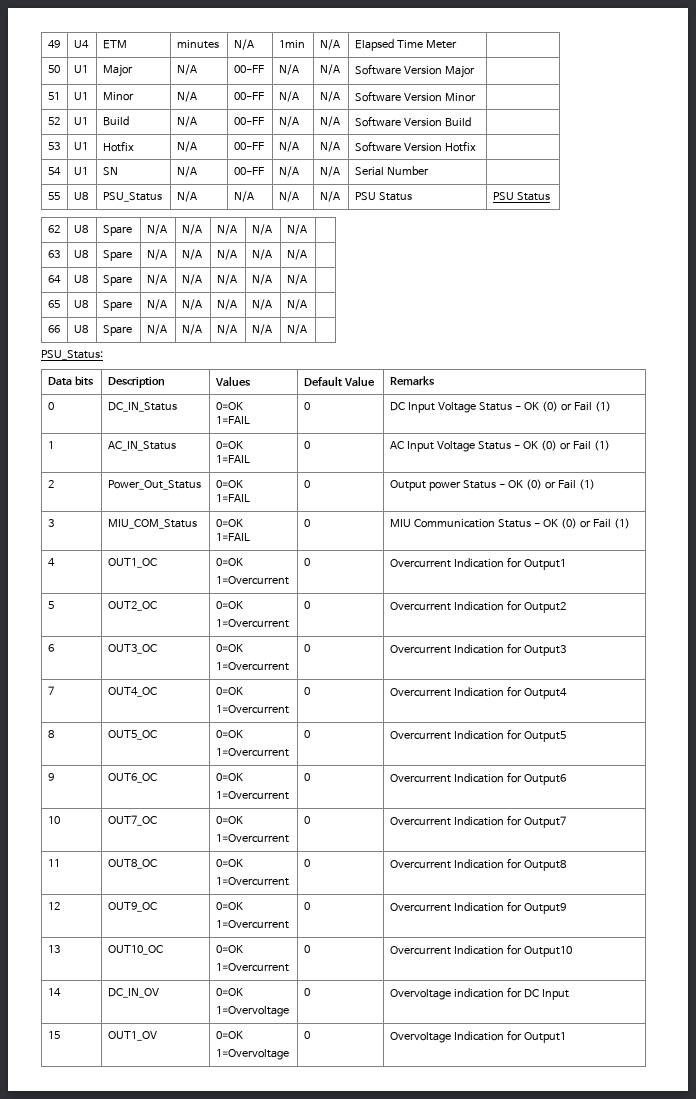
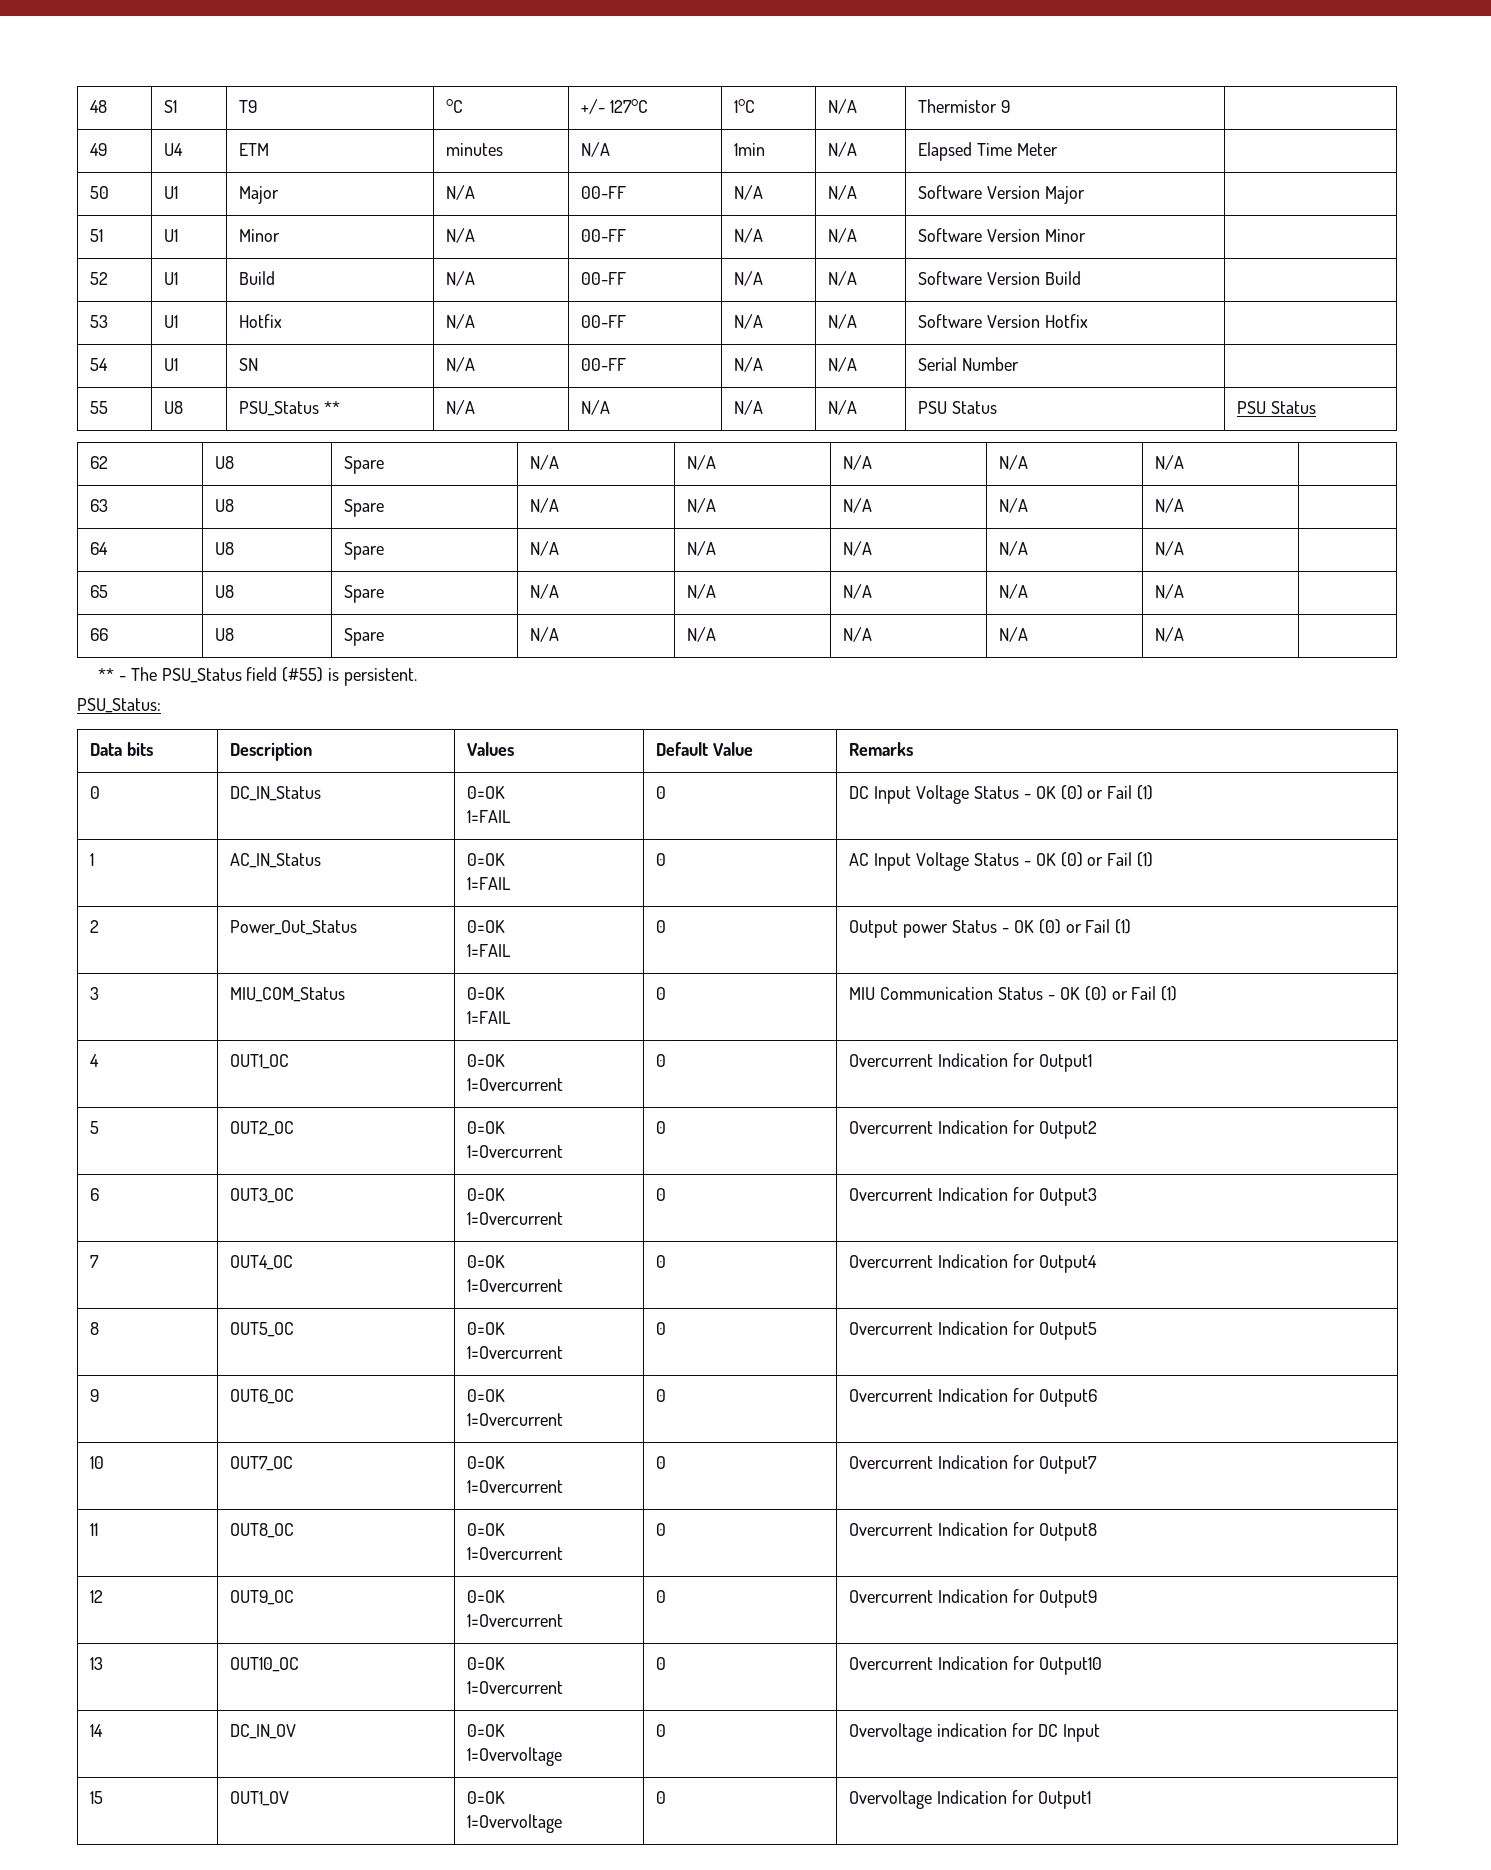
+ 48 | S1 | T9 | °C | +/- 127°C | 1°C | N/A | Thermistor 9 |
- 55 | U8 | PSU_Status | N/A | N/A | N/A | N/A | PSU Status | PSU Status
+ 55 | U8 | PSU_Status ** | N/A | N/A | N/A | N/A | PSU Status | PSU Status
+ ** - The PSU_Status field (#55) is persistent.

